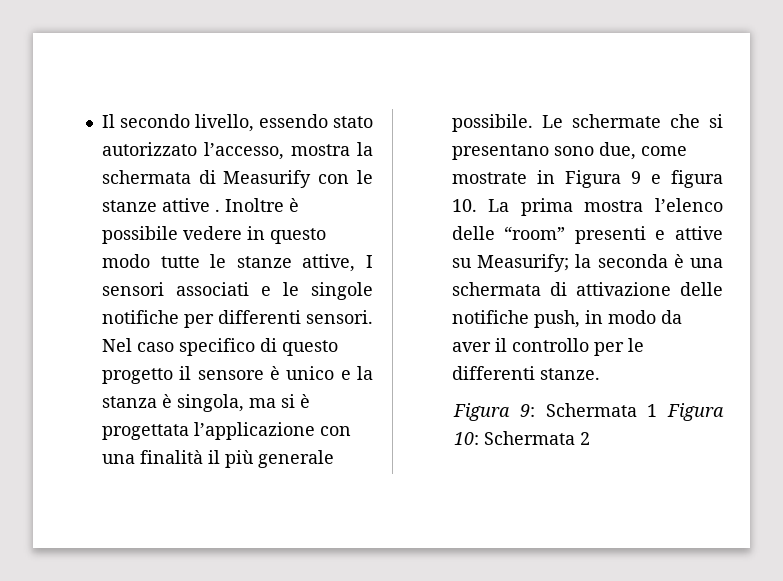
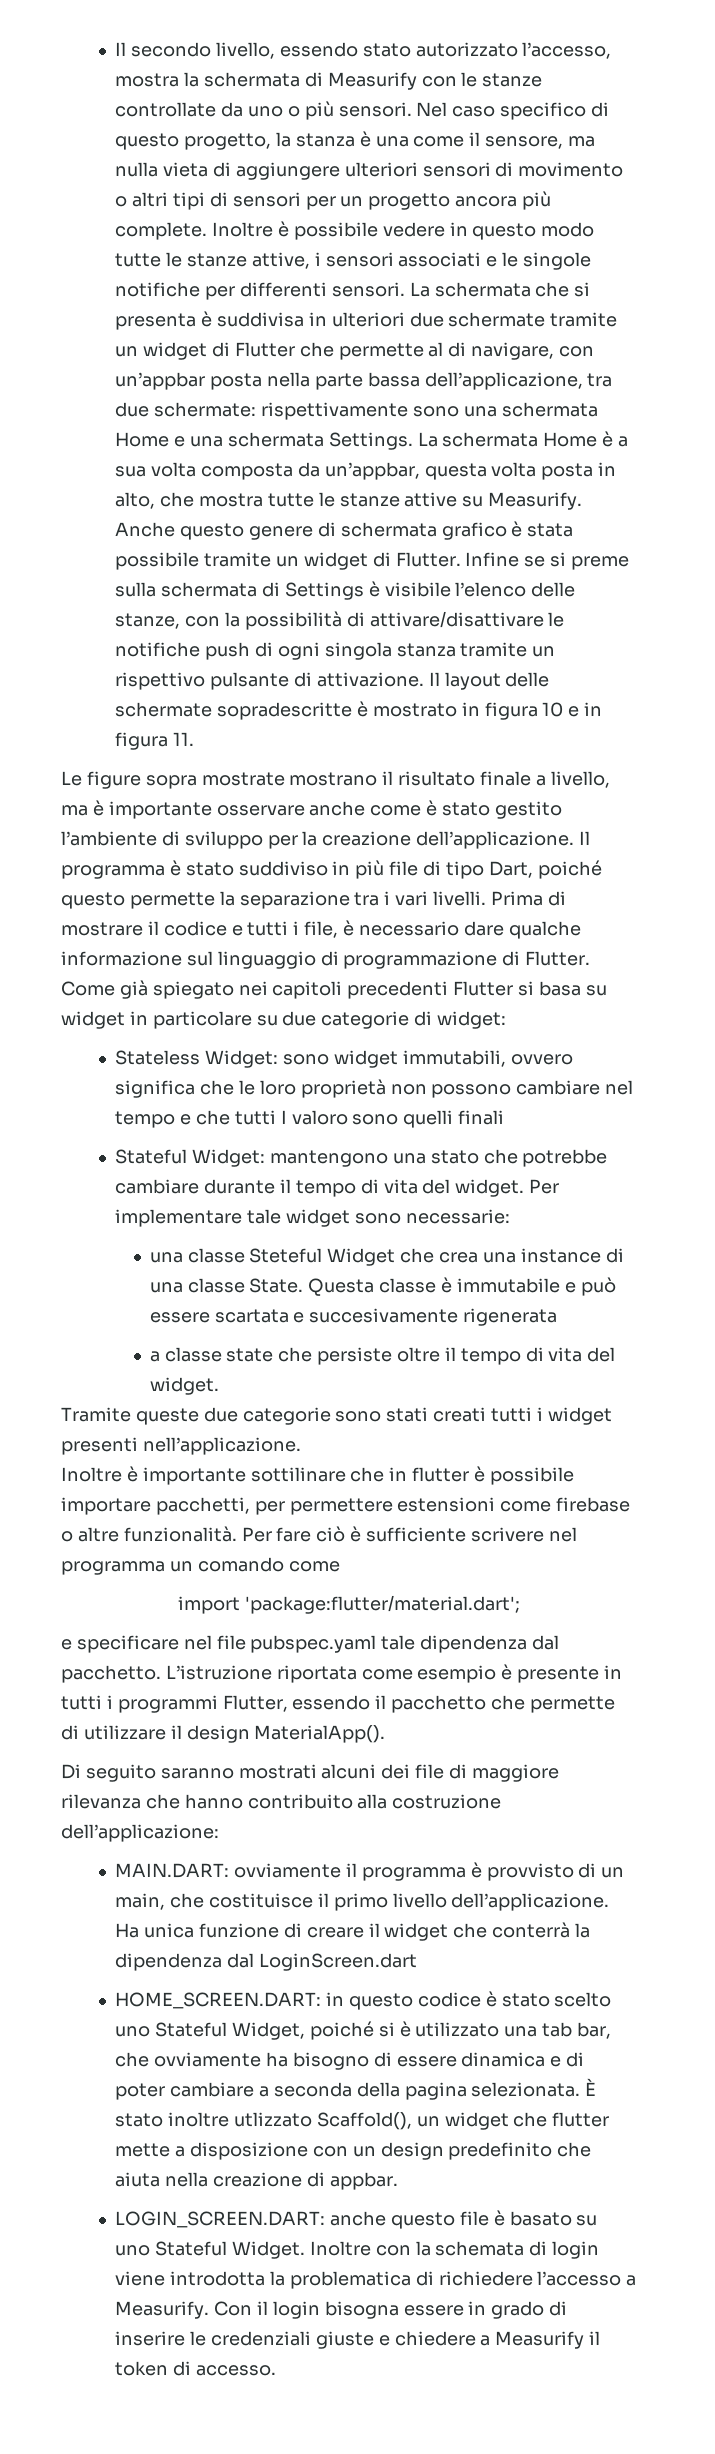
- Il secondo livello, essendo stato autorizzato l’accesso, mostra la schermata di Measurify con le stanze attive .
+ Il secondo livello, essendo stato autorizzato l’accesso, mostra la schermata di Measurify con le stanze controllate da uno o più sensori. Nel caso specifico di questo progetto, la stanza è una come il sensore, ma nulla vieta di aggiungere ulteriori sensori di movimento o altri tipi di sensori per un progetto ancora più complete.
- Inoltre è possibile vedere in questo modo tutte le stanze attive, I sensori associati e le singole notifiche per differenti sensori.
+ Inoltre è possibile vedere in questo modo tutte le stanze attive, i sensori associati e le singole notifiche per differenti sensori.
- Nel caso specifico di questo progetto il sensore è unico e la stanza è singola, ma si è progettata l’applicazione con una finalità il più generale possibile. Le schermate che si presentano sono due, come mostrate in Figura 9 e figura 10. La prima mostra l’elenco delle “room” presenti e attive su Measurify; la seconda è una schermata di attivazione delle notifiche push, in modo da aver il controllo per le differenti stanze.
- Figura 9: Schermata 1 Figura 10: Schermata 2
+ La schermata che si presenta è suddivisa in ulteriori due schermate tramite un widget di Flutter che permette al di navigare, con un’appbar posta nella parte bassa dell’applicazione, tra due schermate: rispettivamente sono una schermata Home e una schermata Settings. La schermata Home è a sua volta composta da un’appbar, questa volta posta in alto, che mostra tutte le stanze attive su Measurify. Anche questo genere di schermata grafico è stata possibile tramite un widget di Flutter. Infine se si preme sulla schermata di Settings è visibile l’elenco delle stanze, con la possibilità di attivare/disattivare le notifiche push di ogni singola stanza tramite un rispettivo pulsante di attivazione. Il layout delle schermate sopradescritte è mostrato in figura 10 e in figura 11.
+ Le figure sopra mostrate mostrano il risultato finale a livello, ma è importante osservare anche come è stato gestito l’ambiente di sviluppo per la creazione dell’applicazione. Il programma è stato suddiviso in più file di tipo Dart, poiché questo permette la separazione tra i vari livelli. Prima di mostrare il codice e tutti i file, è necessario dare qualche informazione sul linguaggio di programmazione di Flutter. Come già spiegato nei capitoli precedenti Flutter si basa su widget in particolare su due categorie di widget:
+ Stateless Widget: sono widget immutabili, ovvero significa che le loro proprietà non possono cambiare nel tempo e che tutti I valoro sono quelli finali
+ Stateful Widget: mantengono una stato che potrebbe cambiare durante il tempo di vita del widget. Per implementare tale widget sono necessarie:
+ una classe Steteful Widget che crea una instance di una classe State. Questa classe è immutabile e può essere scartata e succesivamente rigenerata
+ a classe state che persiste oltre il tempo di vita del widget.
+ Tramite queste due categorie sono stati creati tutti i widget presenti nell’applicazione.
+ Inoltre è importante sottilinare che in flutter è possibile importare pacchetti, per permettere estensioni come firebase o altre funzionalità. Per fare ciò è sufficiente scrivere nel programma un comando come
+ import 'package:flutter/material.dart';
+ e specificare nel file pubspec.yaml tale dipendenza dal pacchetto. L’istruzione riportata come esempio è presente in tutti i programmi Flutter, essendo il pacchetto che permette di utilizzare il design MaterialApp().
+ Di seguito saranno mostrati alcuni dei file di maggiore rilevanza che hanno contribuito alla costruzione dell’applicazione:
+ MAIN.DART: ovviamente il programma è provvisto di un main, che costituisce il primo livello dell’applicazione. Ha unica funzione di creare il widget che conterrà la dipendenza dal LoginScreen.dart
+ HOME_SCREEN.DART: in questo codice è stato scelto uno Stateful Widget, poiché si è utilizzato una tab bar, che ovviamente ha bisogno di essere dinamica e di poter cambiare a seconda della pagina selezionata. È stato inoltre utlizzato Scaffold(), un widget che flutter mette a disposizione con un design predefinito che aiuta nella creazione di appbar.
+ LOGIN_SCREEN.DART: anche questo file è basato su uno Stateful Widget. Inoltre con la schemata di login viene introdotta la problematica di richiedere l’accesso a Measurify. Con il login bisogna essere in grado di inserire le credenziali giuste e chiedere a Measurify il token di accesso.

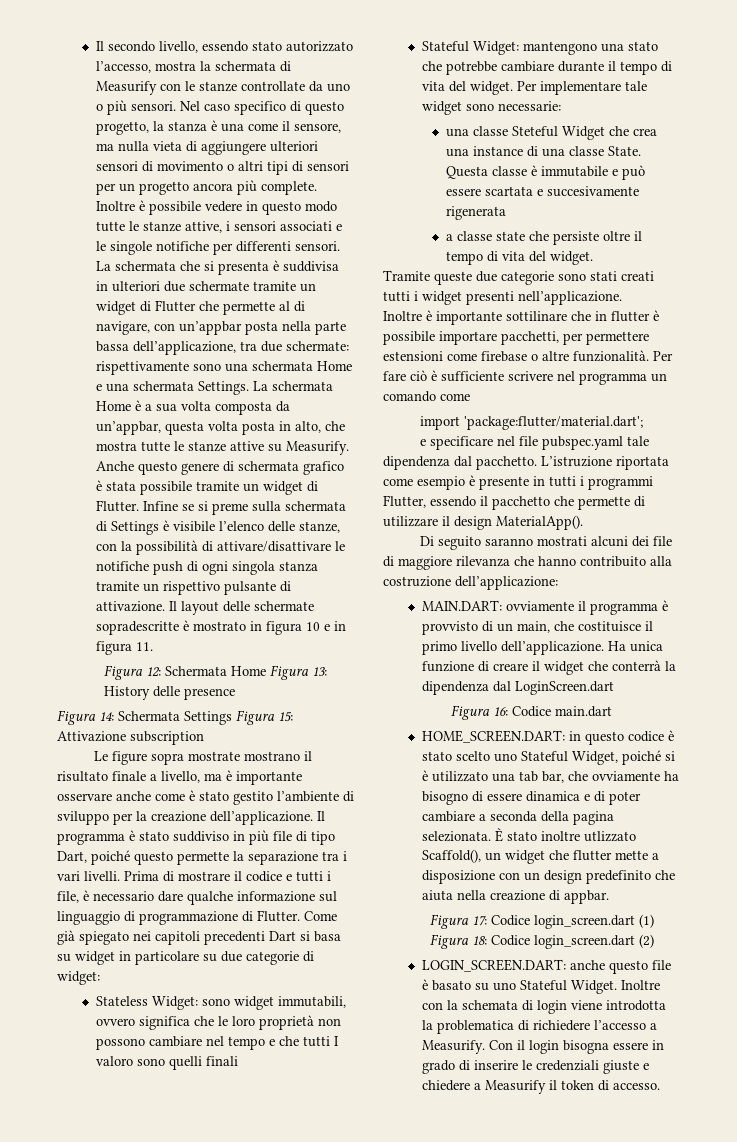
+ Figura 12: Schermata Home Figura 13: History delle presence
+ Figura 14: Schermata Settings Figura 15: Attivazione subscription
- Come già spiegato nei capitoli precedenti Flutter si basa su widget in particolare su due categorie di widget:
+ Come già spiegato nei capitoli precedenti Dart si basa su widget in particolare su due categorie di widget:
+ Figura 16: Codice main.dart
+ Figura 17: Codice login_screen.dart (1) Figura 18: Codice login_screen.dart (2)

